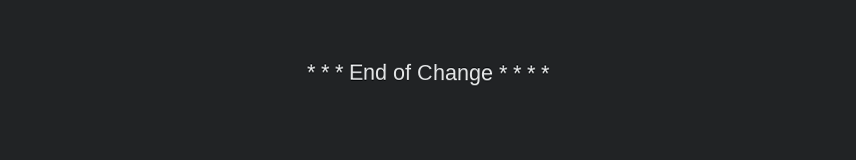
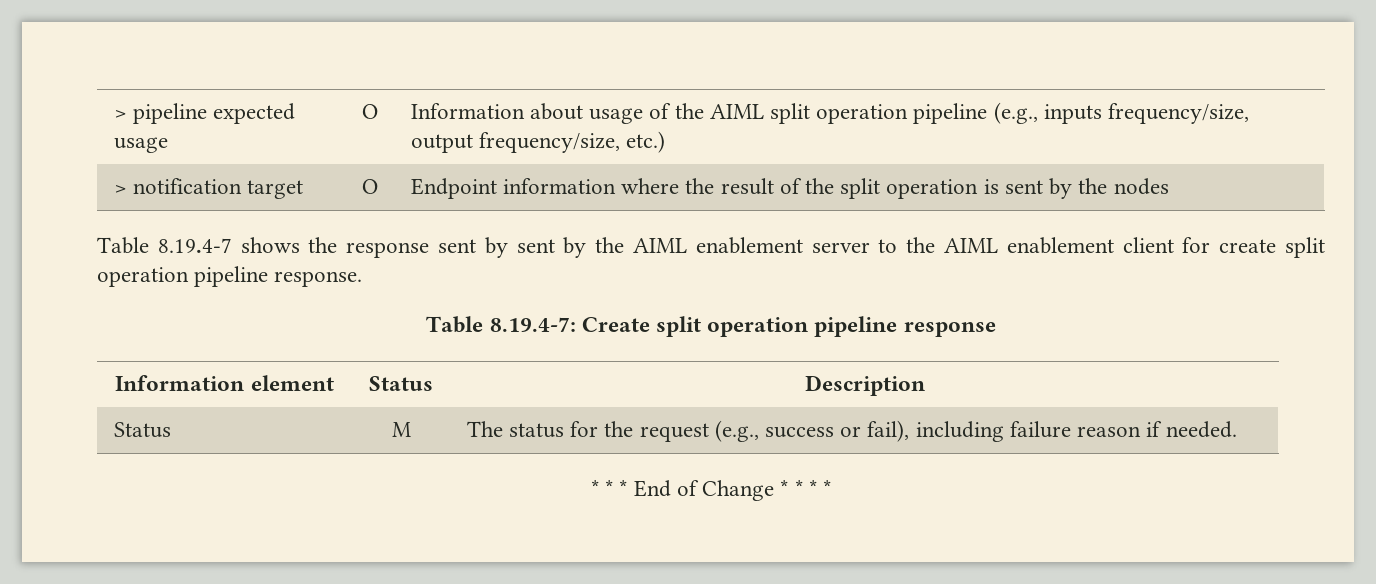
+ > pipeline expected usage | O | Information about usage of the AIML split operation pipeline (e.g., inputs frequency/size, output frequency/size, etc.)
+ > notification target | O | Endpoint information where the result of the split operation is sent by the nodes
+ Table 8.19.4-7 shows the response sent by sent by the AIML enablement server to the AIML enablement client for create split operation pipeline response.
+ Table 8.19.4-7: Create split operation pipeline response
+ Information element | Status | Description
+ Status | M | The status for the request (e.g., success or fail), including failure reason if needed.

